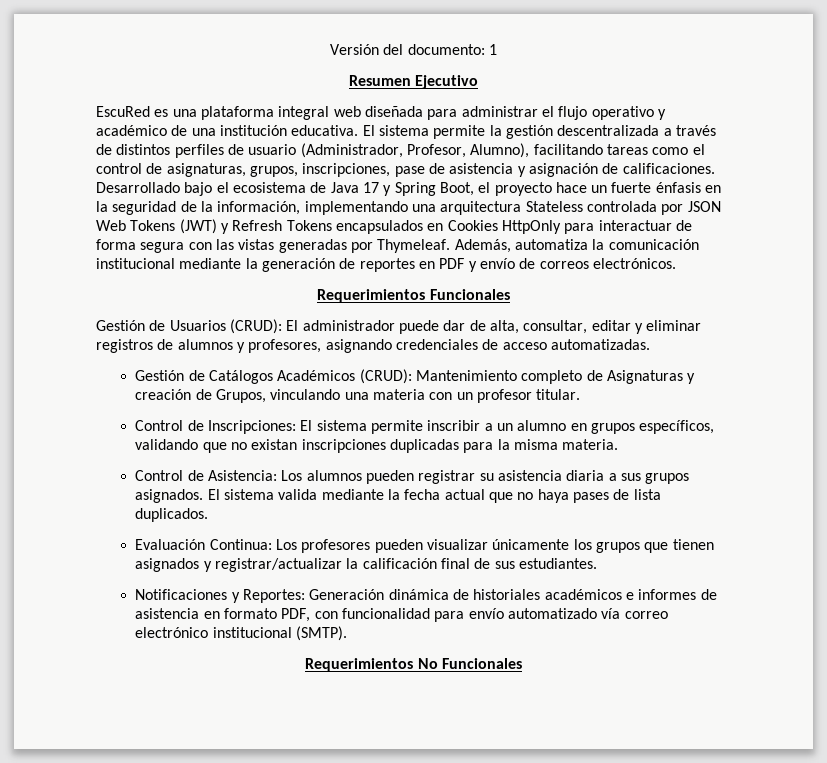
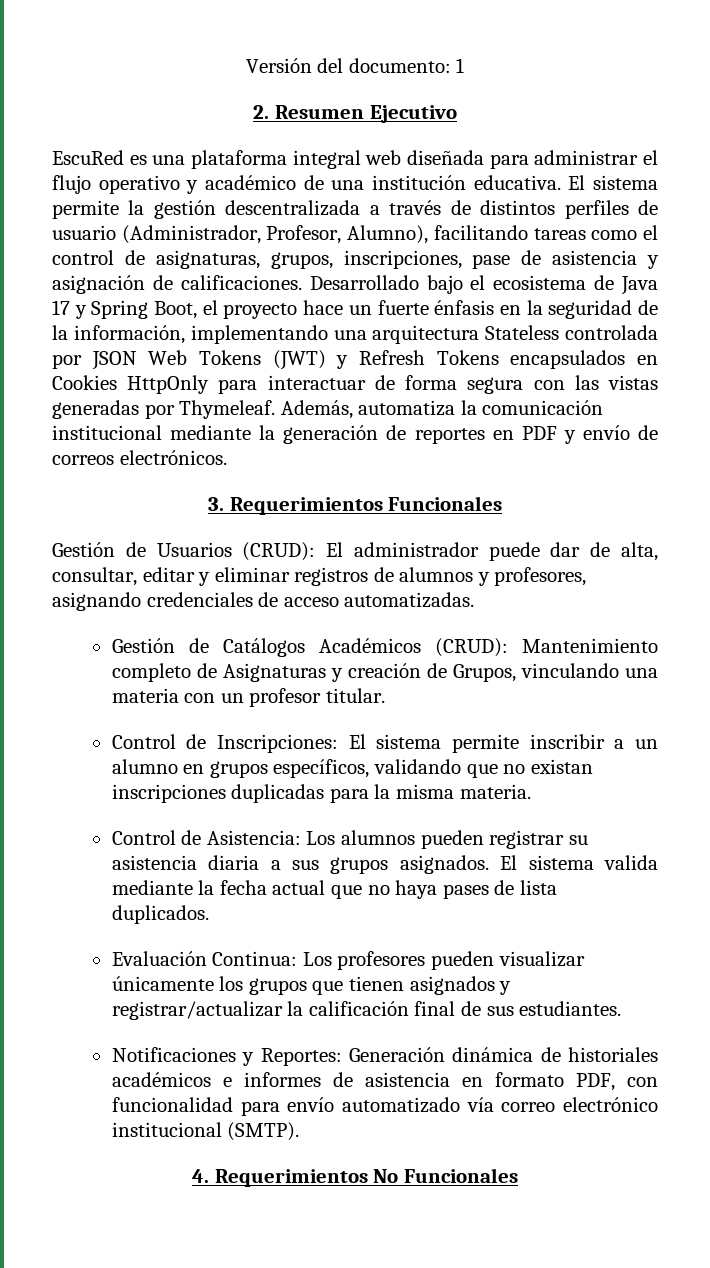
- Resumen Ejecutivo
+ 2. Resumen Ejecutivo
- Requerimientos Funcionales
+ 3. Requerimientos Funcionales
- Requerimientos No Funcionales
+ 4. Requerimientos No Funcionales

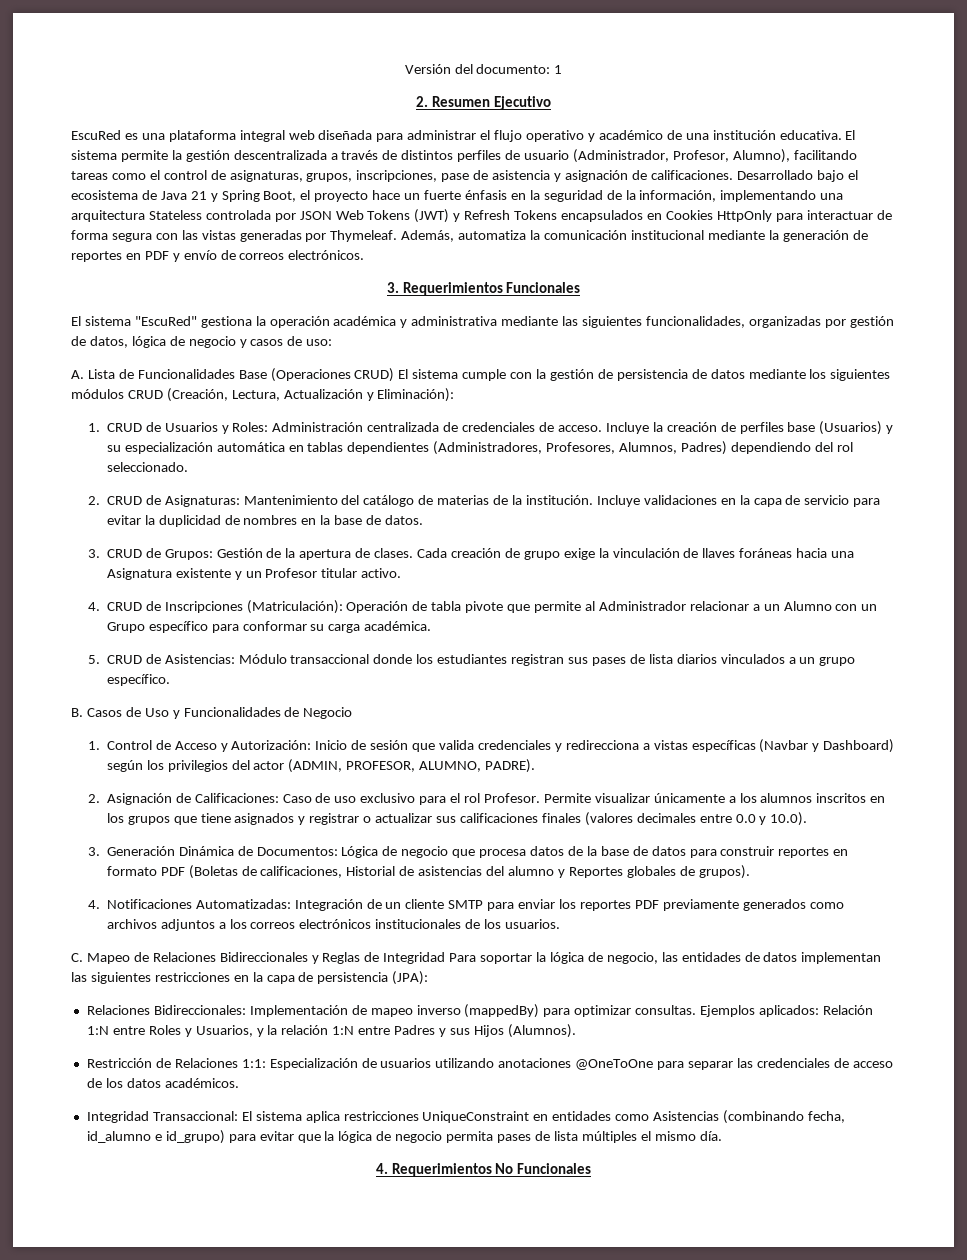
- Desarrollado bajo el ecosistema de Java 17 y Spring Boot, el proyecto hace un fuerte énfasis en la seguridad de la información, implementando una arquitectura Stateless controlada por JSON Web Tokens (JWT) y Refresh Tokens encapsulados en Cookies HttpOnly para interactuar de forma segura con las vistas generadas por Thymeleaf.
+ Desarrollado bajo el ecosistema de Java 21 y Spring Boot, el proyecto hace un fuerte énfasis en la seguridad de la información, implementando una arquitectura Stateless controlada por JSON Web Tokens (JWT) y Refresh Tokens encapsulados en Cookies HttpOnly para interactuar de forma segura con las vistas generadas por Thymeleaf.
- Gestión de Usuarios (CRUD): El administrador puede dar de alta, consultar, editar y eliminar registros de alumnos y profesores, asignando credenciales de acceso automatizadas.
- Gestión de Catálogos Académicos (CRUD): Mantenimiento completo de Asignaturas y creación de Grupos, vinculando una materia con un profesor titular.
- Control de Inscripciones: El sistema permite inscribir a un alumno en grupos específicos, validando que no existan inscripciones duplicadas para la misma materia.
- Control de Asistencia: Los alumnos pueden registrar su asistencia diaria a sus grupos asignados. El sistema valida mediante la fecha actual que no haya pases de lista duplicados.
- Evaluación Continua: Los profesores pueden visualizar únicamente los grupos que tienen asignados y registrar/actualizar la calificación final de sus estudiantes.
- Notificaciones y Reportes: Generación dinámica de historiales académicos e informes de asistencia en formato PDF, con funcionalidad para envío automatizado vía correo electrónico institucional (SMTP).
+ El sistema "EscuRed" gestiona la operación académica y administrativa mediante las siguientes funcionalidades, organizadas por gestión de datos, lógica de negocio y casos de uso:
+ A. Lista de Funcionalidades Base (Operaciones CRUD) El sistema cumple con la gestión de persistencia de datos mediante los siguientes módulos CRUD (Creación, Lectura, Actualización y Eliminación):
+ 1. CRUD de Usuarios y Roles: Administración centralizada de credenciales de acceso. Incluye la creación de perfiles base (Usuarios) y su especialización automática en tablas dependientes (Administradores, Profesores, Alumnos, Padres) dependiendo del rol seleccionado.
+ 2. CRUD de Asignaturas: Mantenimiento del catálogo de materias de la institución. Incluye validaciones en la capa de servicio para evitar la duplicidad de nombres en la base de datos.
+ 3. CRUD de Grupos: Gestión de la apertura de clases. Cada creación de grupo exige la vinculación de llaves foráneas hacia una Asignatura existente y un Profesor titular activo.
+ 4. CRUD de Inscripciones (Matriculación): Operación de tabla pivote que permite al Administrador relacionar a un Alumno con un Grupo específico para conformar su carga académica.
+ 5. CRUD de Asistencias: Módulo transaccional donde los estudiantes registran sus pases de lista diarios vinculados a un grupo específico.
+ B. Casos de Uso y Funcionalidades de Negocio
+ 1. Control de Acceso y Autorización: Inicio de sesión que valida credenciales y redirecciona a vistas específicas (Navbar y Dashboard) según los privilegios del actor (ADMIN, PROFESOR, ALUMNO, PADRE).
+ 2. Asignación de Calificaciones: Caso de uso exclusivo para el rol Profesor. Permite visualizar únicamente a los alumnos inscritos en los grupos que tiene asignados y registrar o actualizar sus calificaciones finales (valores decimales entre 0.0 y 10.0).
+ 3. Generación Dinámica de Documentos: Lógica de negocio que procesa datos de la base de datos para construir reportes en formato PDF (Boletas de calificaciones, Historial de asistencias del alumno y Reportes globales de grupos).
+ 4. Notificaciones Automatizadas: Integración de un cliente SMTP para enviar los reportes PDF previamente generados como archivos adjuntos a los correos electrónicos institucionales de los usuarios.
+ C. Mapeo de Relaciones Bidireccionales y Reglas de Integridad Para soportar la lógica de negocio, las entidades de datos implementan las siguientes restricciones en la capa de persistencia (JPA):
+ Relaciones Bidireccionales: Implementación de mapeo inverso (mappedBy) para optimizar consultas. Ejemplos aplicados: Relación 1:N entre Roles y Usuarios, y la relación 1:N entre Padres y sus Hijos (Alumnos).
+ Restricción de Relaciones 1:1: Especialización de usuarios utilizando anotaciones @OneToOne para separar las credenciales de acceso de los datos académicos.
+ Integridad Transaccional: El sistema aplica restricciones UniqueConstraint en entidades como Asistencias (combinando fecha, id_alumno e id_grupo) para evitar que la lógica de negocio permita pases de lista múltiples el mismo día.

